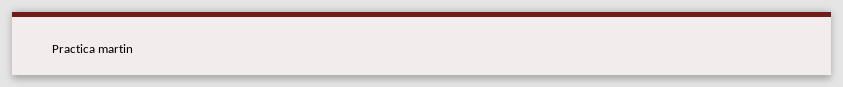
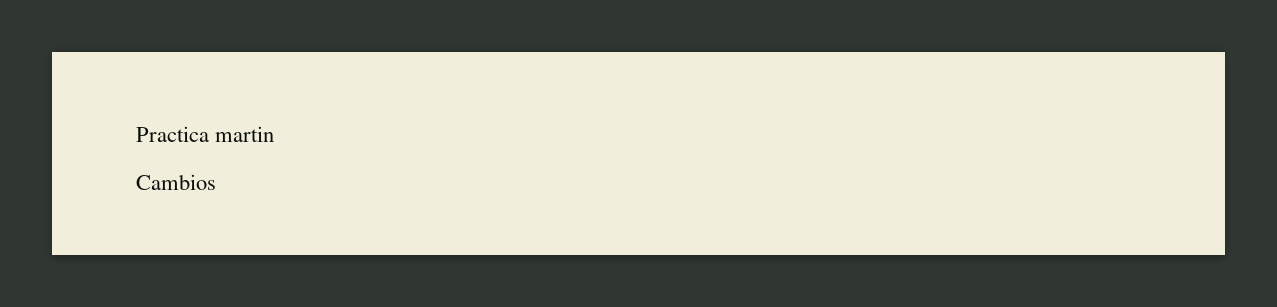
+ Cambios

